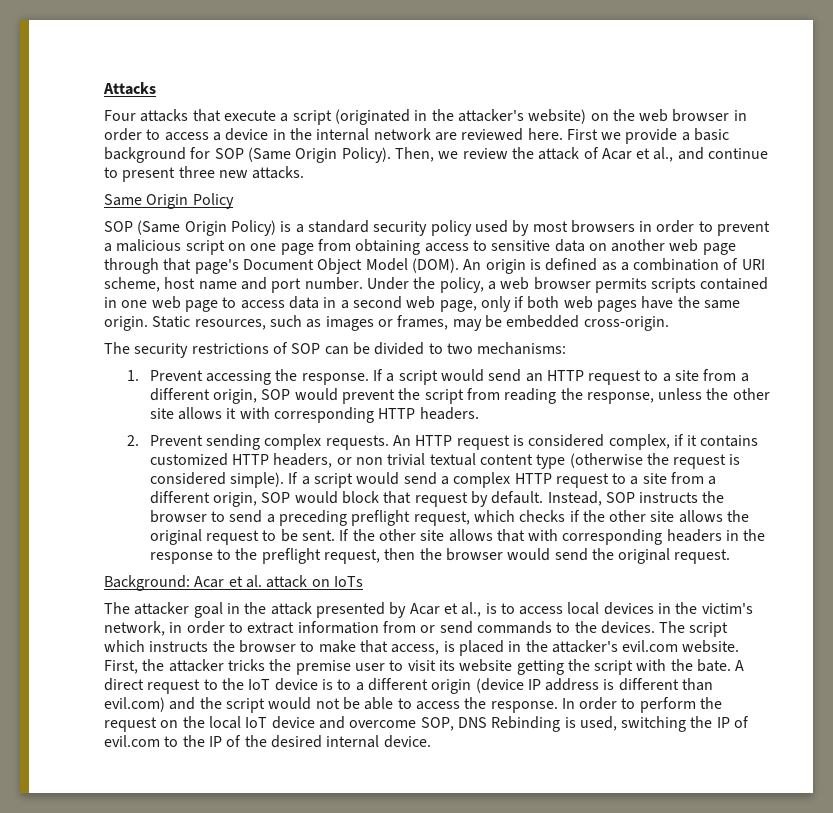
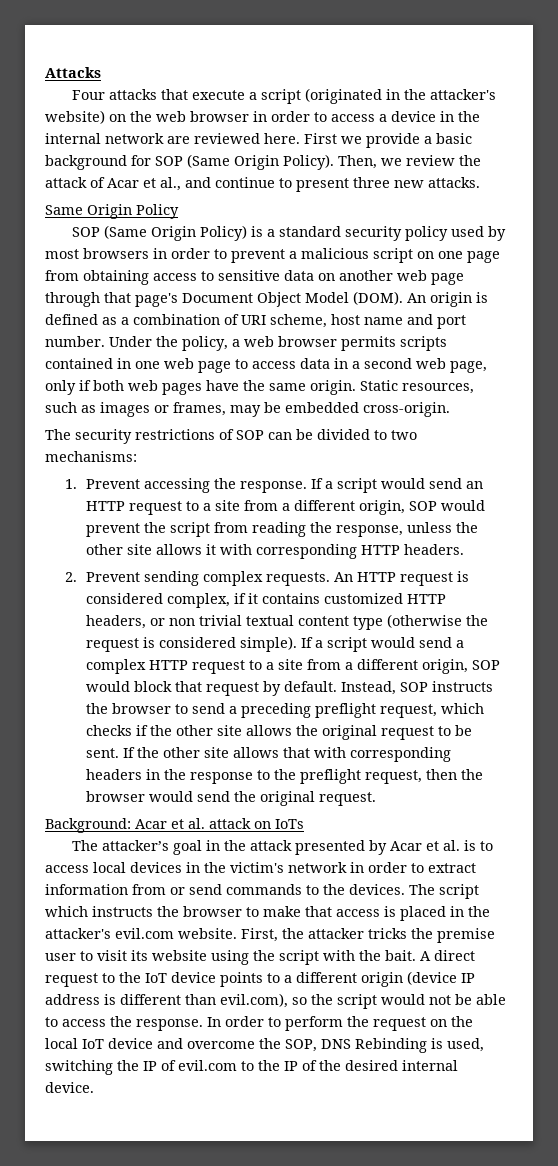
- The attacker goal in the attack presented by Acar et al., is to access local devices in the victim's network, in order to extract information from or send commands to the devices.
+ The attacker’s goal in the attack presented by Acar et al. is to access local devices in the victim's network in order to extract information from or send commands to the devices.
- The script which instructs the browser to make that access, is placed in the attacker's evil.com website.
+ The script which instructs the browser to make that access is placed in the attacker's evil.com website.
- First, the attacker tricks the premise user to visit its website getting the script with the bate.
+ First, the attacker tricks the premise user to visit its website using the script with the bait.
- A direct request to the IoT device is to a different origin (device IP address is different than evil.com) and the script would not be able to access the response.
+ A direct request to the IoT device points to a different origin (device IP address is different than evil.com), so the script would not be able to access the response.
- In order to perform the request on the local IoT device and overcome SOP, DNS Rebinding is used, switching the IP of evil.com to the IP of the desired internal device.
+ In order to perform the request on the local IoT device and overcome the SOP, DNS Rebinding is used, switching the IP of evil.com to the IP of the desired internal device.

